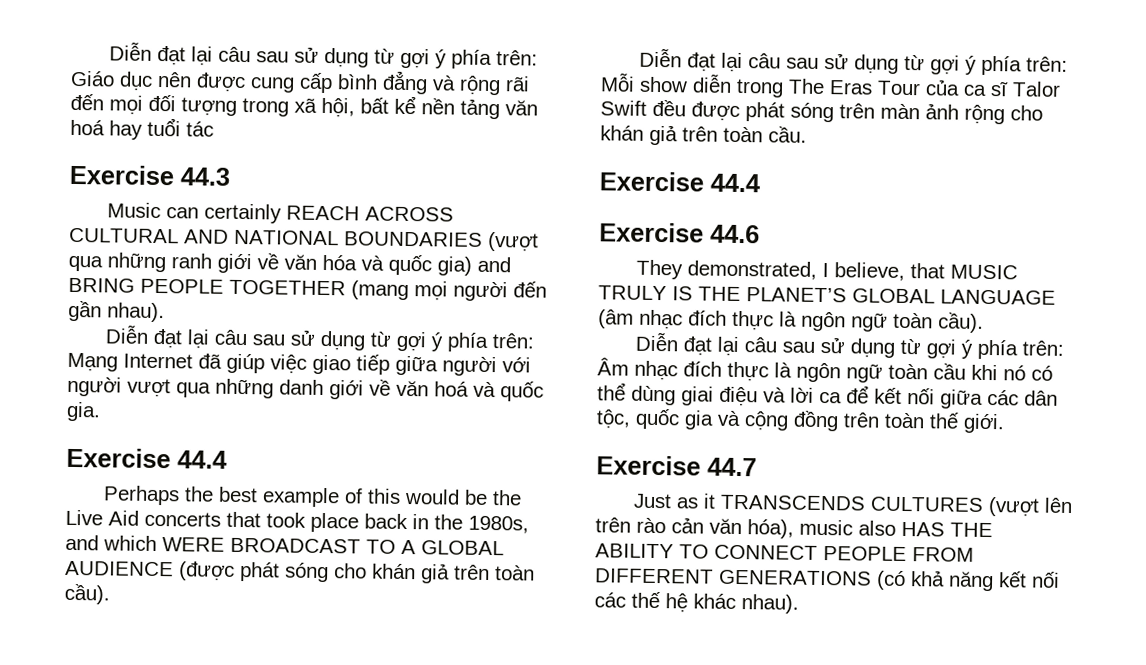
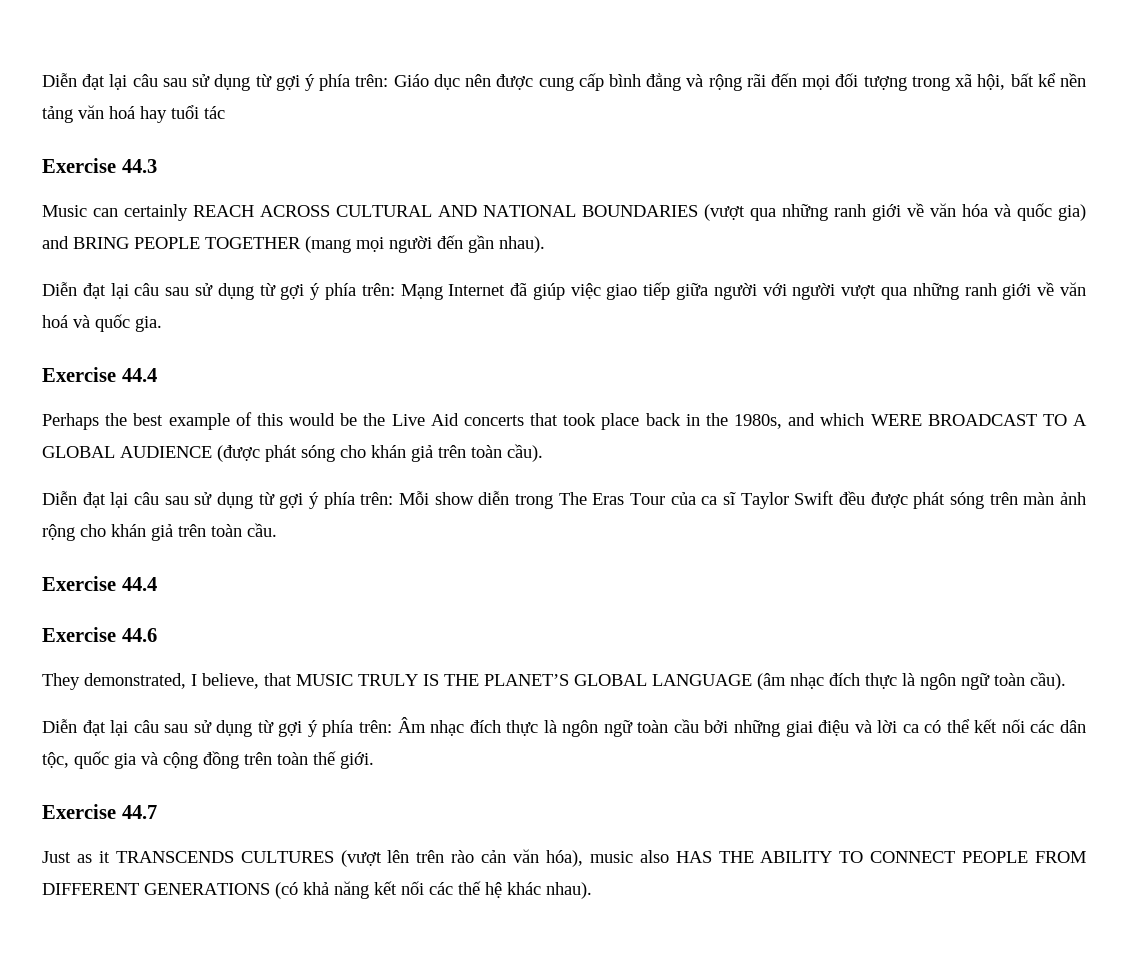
- Diễn đạt lại câu sau sử dụng từ gợi ý phía trên: Mạng Internet đã giúp việc giao tiếp giữa người với người vượt qua những danh giới về văn hoá và quốc gia.
+ Diễn đạt lại câu sau sử dụng từ gợi ý phía trên: Mạng Internet đã giúp việc giao tiếp giữa người với người vượt qua những ranh giới về văn hoá và quốc gia.
- Diễn đạt lại câu sau sử dụng từ gợi ý phía trên: Mỗi show diễn trong The Eras Tour của ca sĩ Talor Swift đều được phát sóng trên màn ảnh rộng cho khán giả trên toàn cầu.
+ Diễn đạt lại câu sau sử dụng từ gợi ý phía trên: Mỗi show diễn trong The Eras Tour của ca sĩ Taylor Swift đều được phát sóng trên màn ảnh rộng cho khán giả trên toàn cầu.
- Diễn đạt lại câu sau sử dụng từ gợi ý phía trên: Âm nhạc đích thực là ngôn ngữ toàn cầu khi nó có thể dùng giai điệu và lời ca để kết nối giữa các dân tộc, quốc gia và cộng đồng trên toàn thế giới.
+ Diễn đạt lại câu sau sử dụng từ gợi ý phía trên: Âm nhạc đích thực là ngôn ngữ toàn cầu bởi những giai điệu và lời ca có thể kết nối các dân tộc, quốc gia và cộng đồng trên toàn thế giới.

